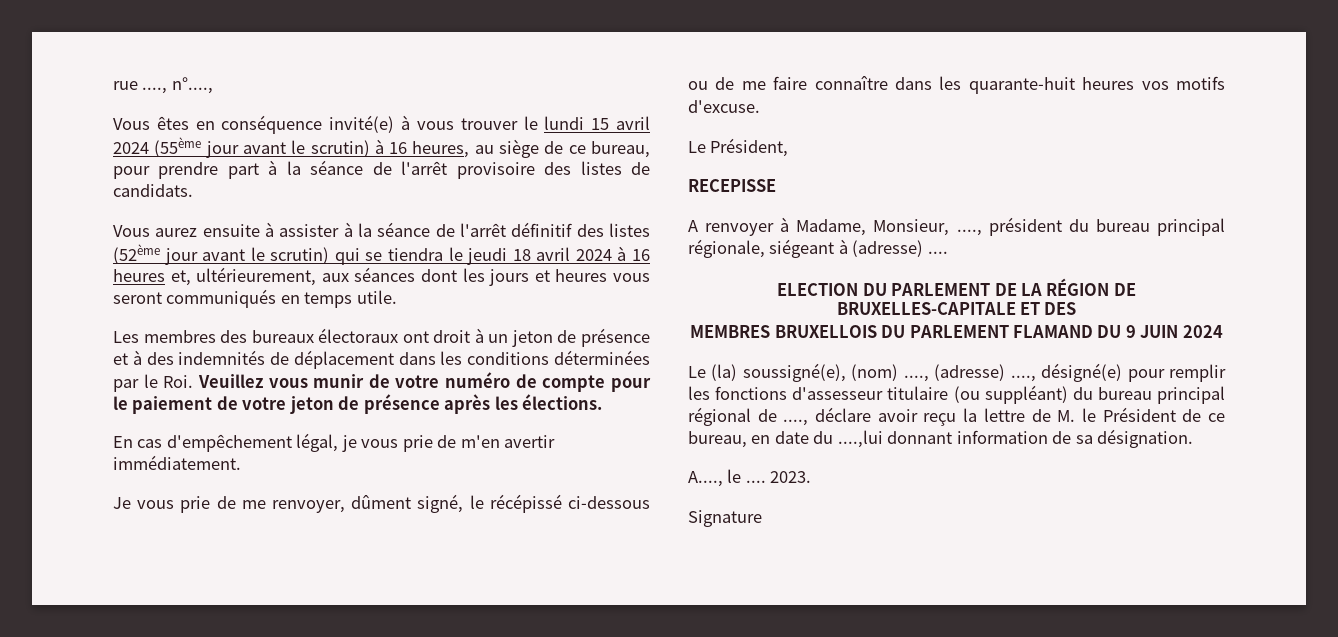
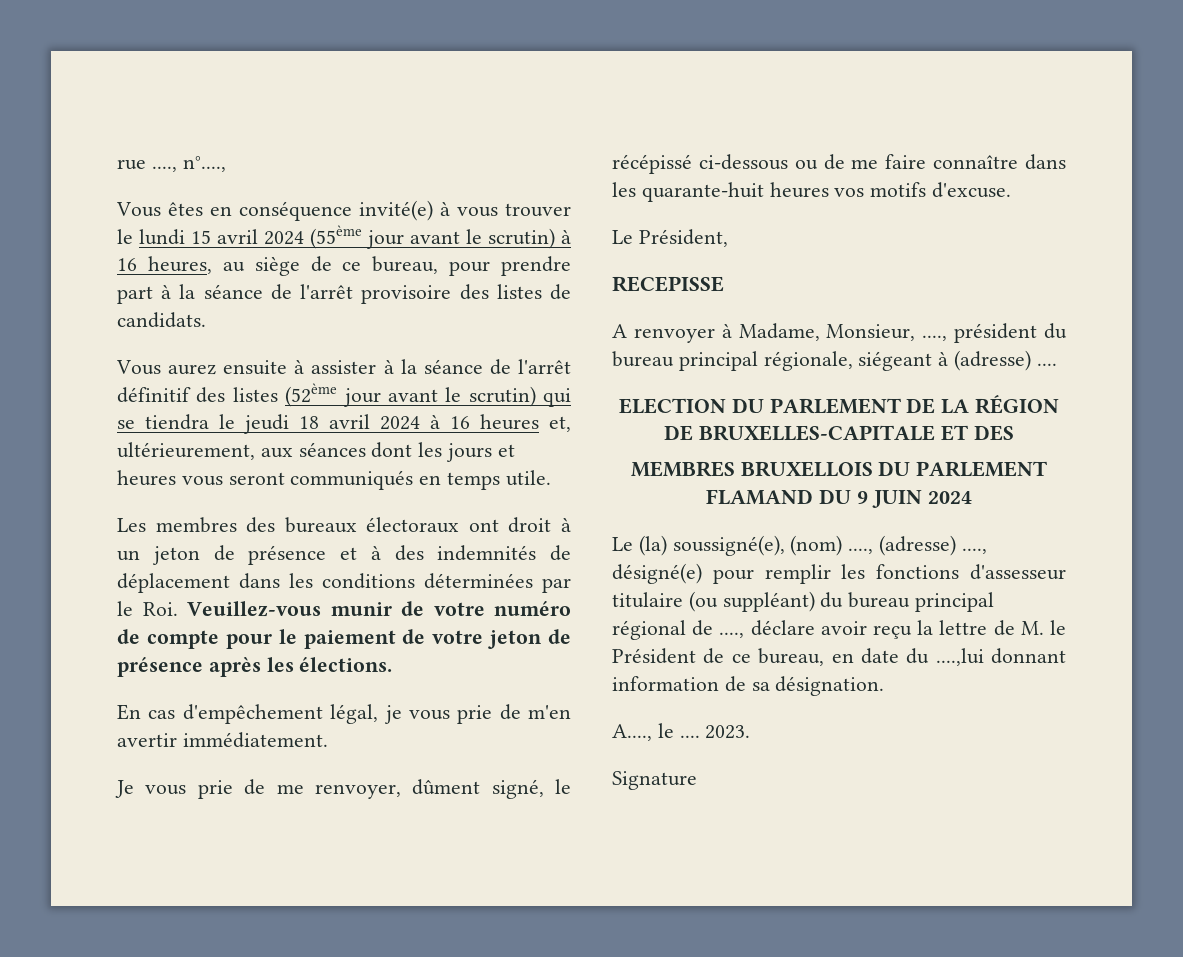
- Les membres des bureaux électoraux ont droit à un jeton de présence et à des indemnités de déplacement dans les conditions déterminées par le Roi. Veuillez vous munir de votre numéro de compte pour le paiement de votre jeton de présence après les élections.
+ Les membres des bureaux électoraux ont droit à un jeton de présence et à des indemnités de déplacement dans les conditions déterminées par le Roi. Veuillez-vous munir de votre numéro de compte pour le paiement de votre jeton de présence après les élections.

